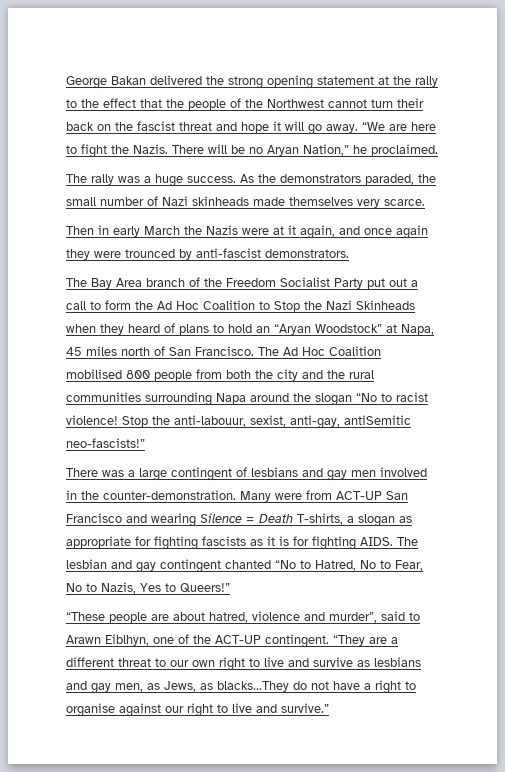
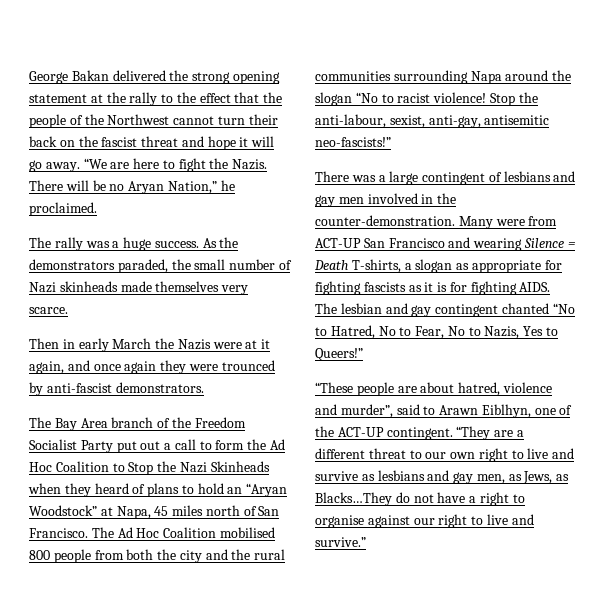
- Stop the anti-labouur, sexist, anti-gay, antiSemitic neo-fascists!”
+ Stop the anti-labour, sexist, anti-gay, antisemitic neo-fascists!”
- “They are a different threat to our own right to live and survive as lesbians and gay men, as Jews, as blacks…They do not have a right to organise against our right to live and survive.”
+ “They are a different threat to our own right to live and survive as lesbians and gay men, as Jews, as Blacks…They do not have a right to organise against our right to live and survive.”

